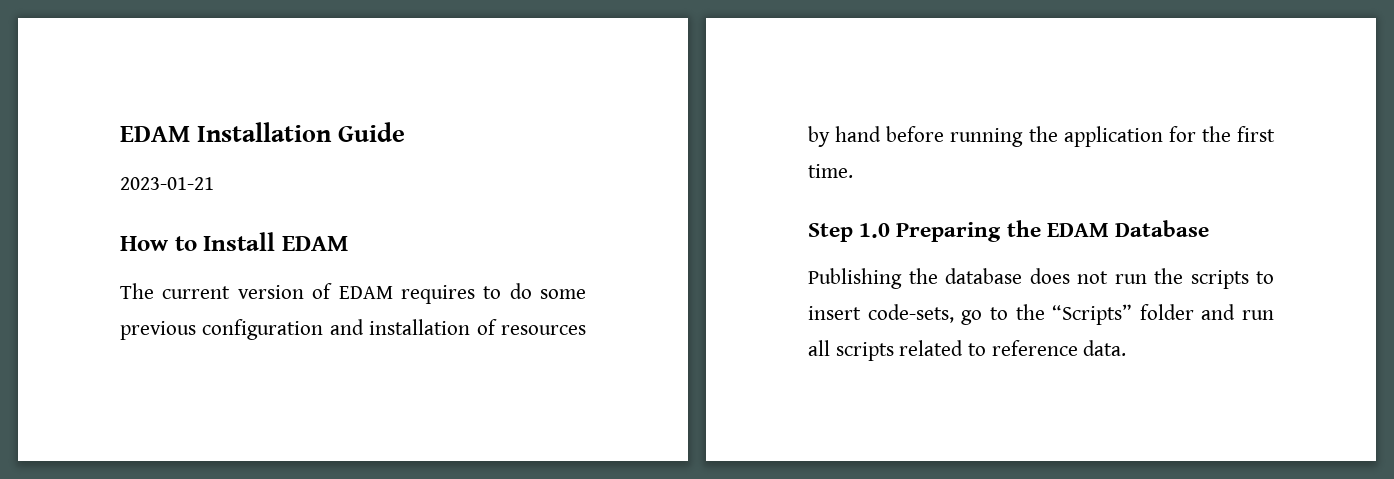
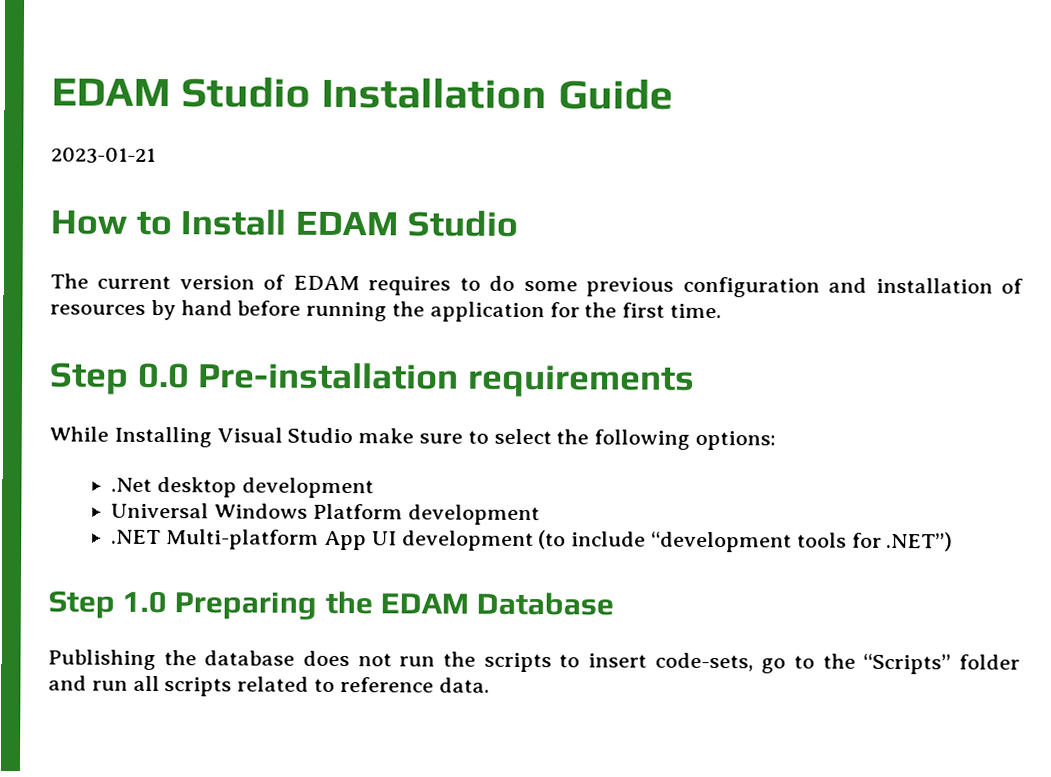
- EDAM Installation Guide
+ EDAM Studio Installation Guide
- How to Install EDAM
+ How to Install EDAM Studio
+ Step 0.0 Pre-installation requirements
+ While Installing Visual Studio make sure to select the following options:
+ .Net desktop development
+ Universal Windows Platform development
+ .NET Multi-platform App UI development (to include “development tools for .NET”)

